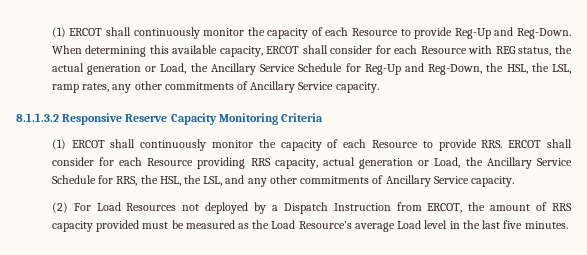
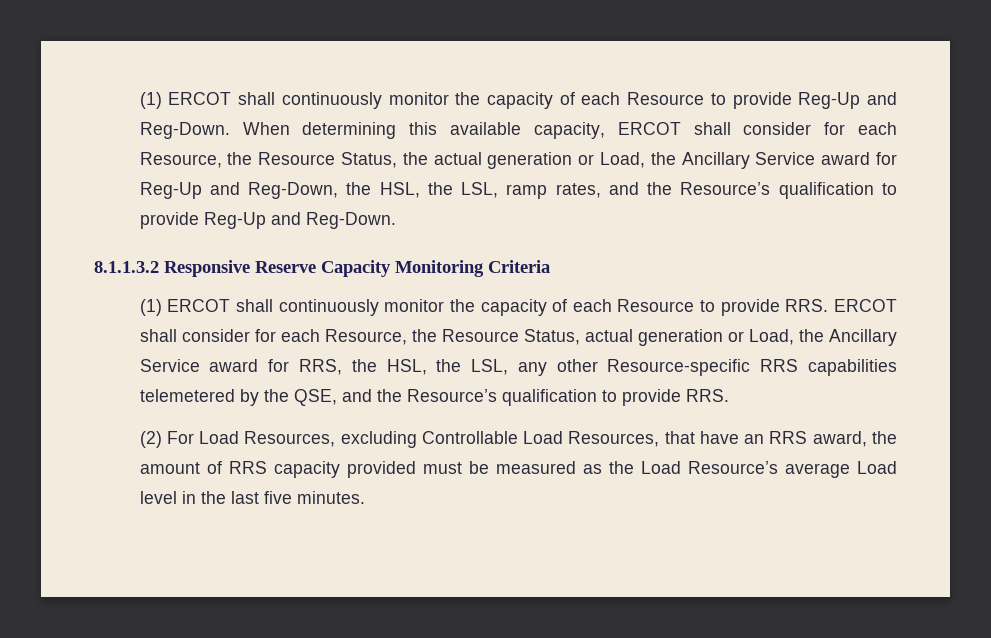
- When determining this available capacity, ERCOT shall consider for each Resource with REG status, the actual generation or Load, the Ancillary Service Schedule for Reg-Up and Reg-Down, the HSL, the LSL, ramp rates, any other commitments of Ancillary Service capacity.
+ When determining this available capacity, ERCOT shall consider for each Resource, the Resource Status, the actual generation or Load, the Ancillary Service award for Reg-Up and Reg-Down, the HSL, the LSL, ramp rates, and the Resource’s qualification to provide Reg-Up and Reg-Down.
- (1) ERCOT shall continuously monitor the capacity of each Resource to provide RRS. ERCOT shall consider for each Resource providing RRS capacity, actual generation or Load, the Ancillary Service Schedule for RRS, the HSL, the LSL, and any other commitments of Ancillary Service capacity.
- (2) For Load Resources not deployed by a Dispatch Instruction from ERCOT, the amount of RRS capacity provided must be measured as the Load Resource’s average Load level in the last five minutes.
+ (1) ERCOT shall continuously monitor the capacity of each Resource to provide RRS. ERCOT shall consider for each Resource, the Resource Status, actual generation or Load, the Ancillary Service award for RRS, the HSL, the LSL, any other Resource-specific RRS capabilities telemetered by the QSE, and the Resource’s qualification to provide RRS.
+ (2) For Load Resources, excluding Controllable Load Resources, that have an RRS award, the amount of RRS capacity provided must be measured as the Load Resource’s average Load level in the last five minutes.

